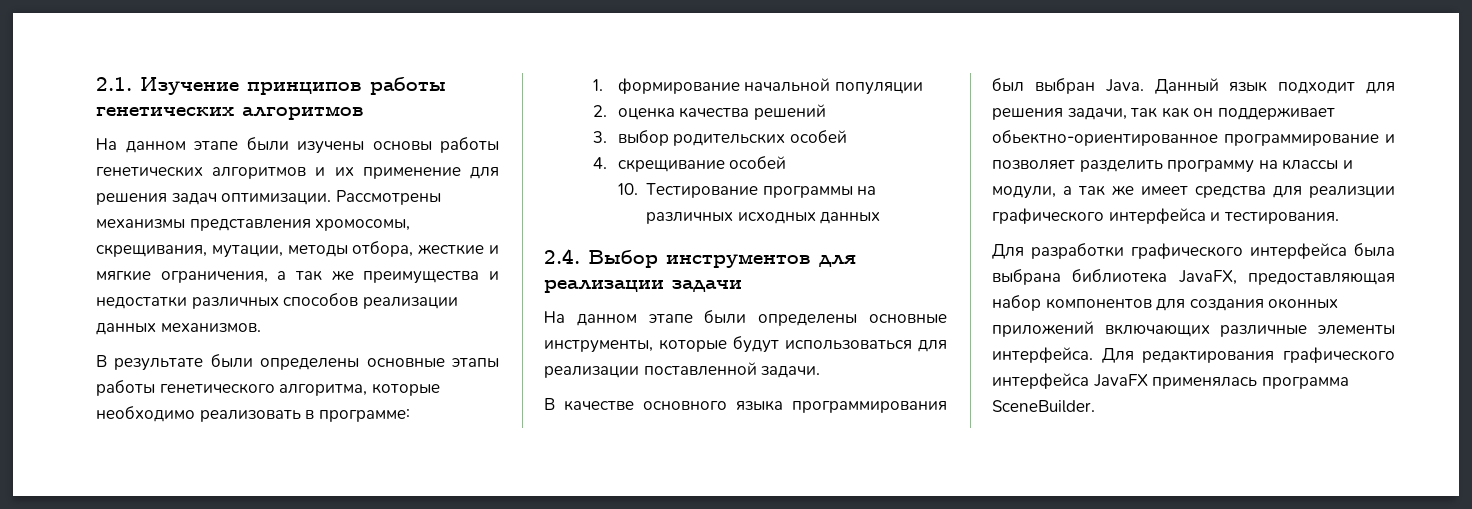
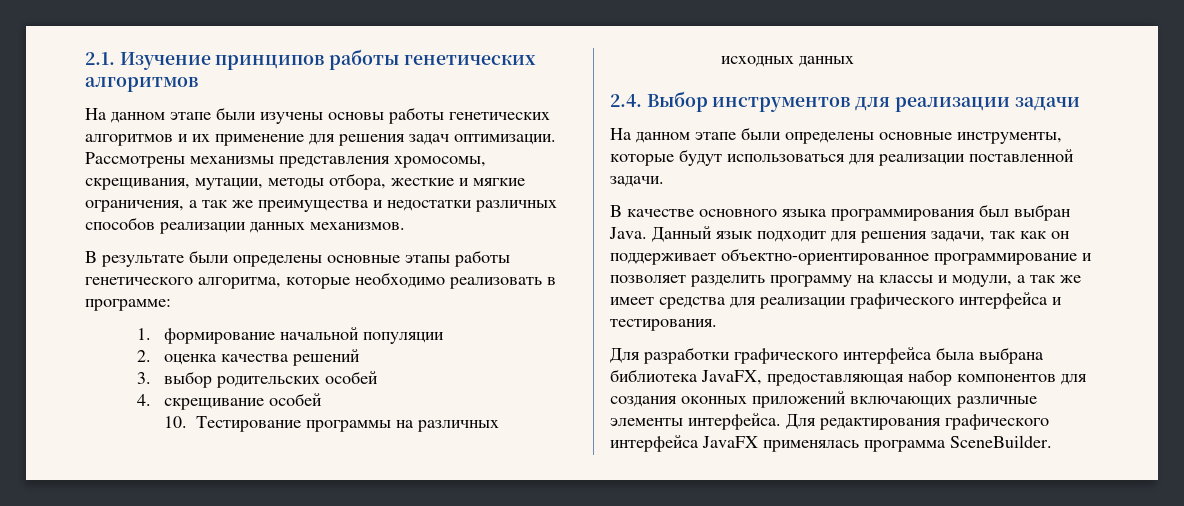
- Данный язык подходит для решения задачи, так как он поддерживает обьектно-ориентированное программирование и позволяет разделить программу на классы и модули, а так же имеет средства для реализции графического интерфейса и тестирования.
+ Данный язык подходит для решения задачи, так как он поддерживает объектно-ориентированное программирование и позволяет разделить программу на классы и модули, а так же имеет средства для реализации графического интерфейса и тестирования.

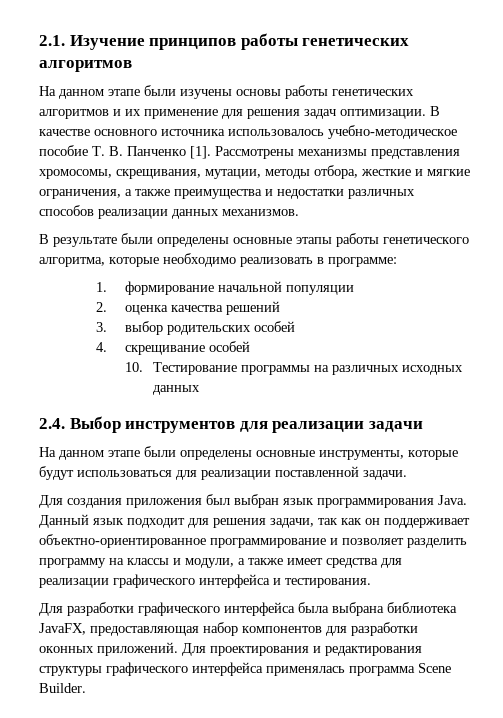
+ В качестве основного источника использовалось учебно-методическое пособие Т. В. Панченко [1].
- Рассмотрены механизмы представления хромосомы, скрещивания, мутации, методы отбора, жесткие и мягкие ограничения, а так же преимущества и недостатки различных способов реализации данных механизмов.
+ Рассмотрены механизмы представления хромосомы, скрещивания, мутации, методы отбора, жесткие и мягкие ограничения, а также преимущества и недостатки различных способов реализации данных механизмов.
- В качестве основного языка программирования был выбран Java.
+ Для создания приложения был выбран язык программирования Java.
- Данный язык подходит для решения задачи, так как он поддерживает объектно-ориентированное программирование и позволяет разделить программу на классы и модули, а так же имеет средства для реализации графического интерфейса и тестирования.
+ Данный язык подходит для решения задачи, так как он поддерживает объектно-ориентированное программирование и позволяет разделить программу на классы и модули, а также имеет средства для реализации графического интерфейса и тестирования.
- Для разработки графического интерфейса была выбрана библиотека JavaFX, предоставляющая набор компонентов для создания оконных приложений включающих различные элементы интерфейса. Для редактирования графического интерфейса JavaFX применялась программа SceneBuilder.
+ Для разработки графического интерфейса была выбрана библиотека JavaFX, предоставляющая набор компонентов для разработки оконных приложений. Для проектирования и редактирования структуры графического интерфейса применялась программа Scene Builder.

